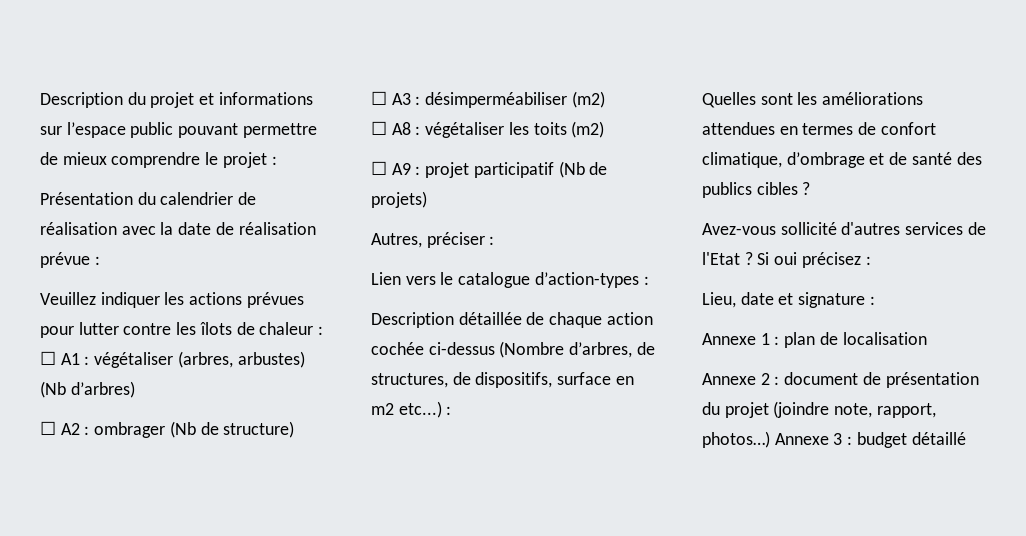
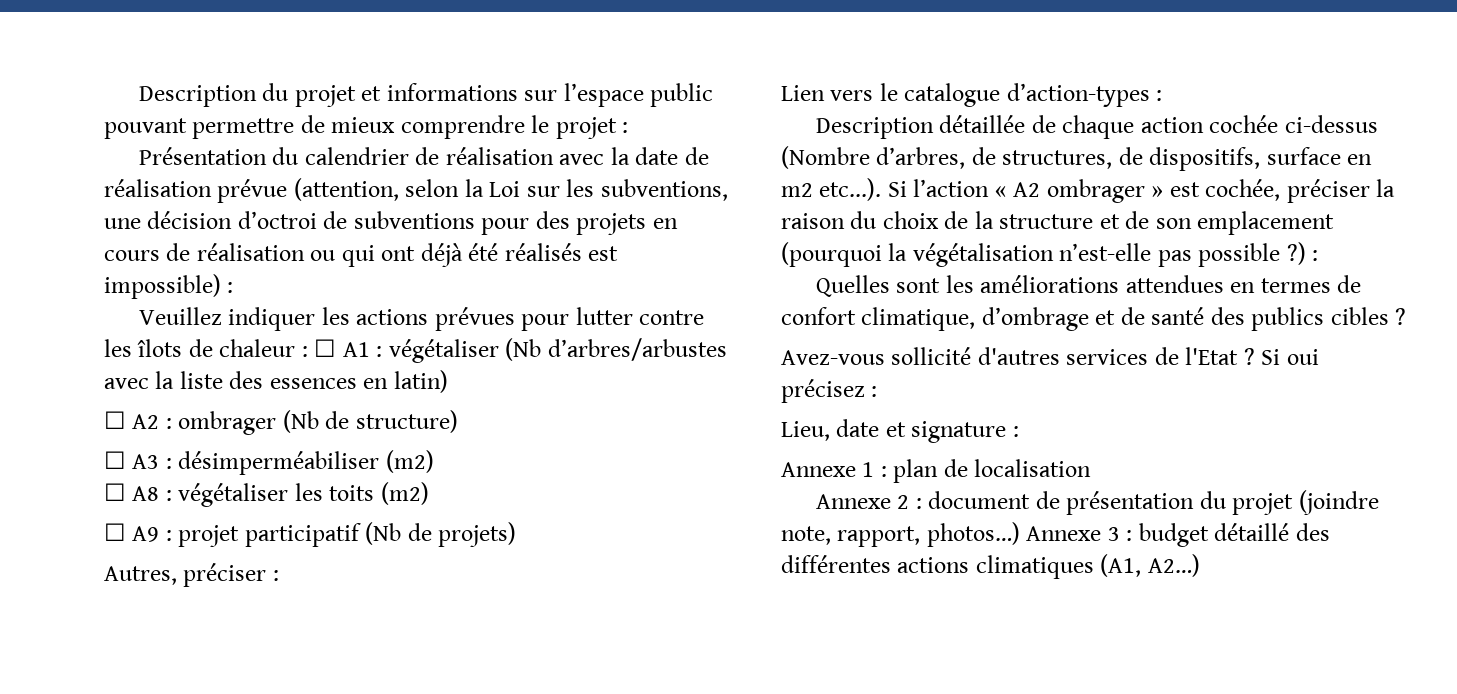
- Présentation du calendrier de réalisation avec la date de réalisation prévue :
+ Présentation du calendrier de réalisation avec la date de réalisation prévue (attention, selon la Loi sur les subventions, une décision d’octroi de subventions pour des projets en cours de réalisation ou qui ont déjà été réalisés est impossible) :
- Veuillez indiquer les actions prévues pour lutter contre les îlots de chaleur : ☐ A1 : végétaliser (arbres, arbustes) (Nb d’arbres)
+ Veuillez indiquer les actions prévues pour lutter contre les îlots de chaleur : ☐ A1 : végétaliser (Nb d’arbres/arbustes avec la liste des essences en latin)
- Description détaillée de chaque action cochée ci-dessus (Nombre d’arbres, de structures, de dispositifs, surface en m2 etc...) :
+ Description détaillée de chaque action cochée ci-dessus (Nombre d’arbres, de structures, de dispositifs, surface en m2 etc...). Si l’action « A2 ombrager » est cochée, préciser la raison du choix de la structure et de son emplacement (pourquoi la végétalisation n’est-elle pas possible ?) :
- Annexe 3 : budget détaillé
+ Annexe 3 : budget détaillé des différentes actions climatiques (A1, A2…)

